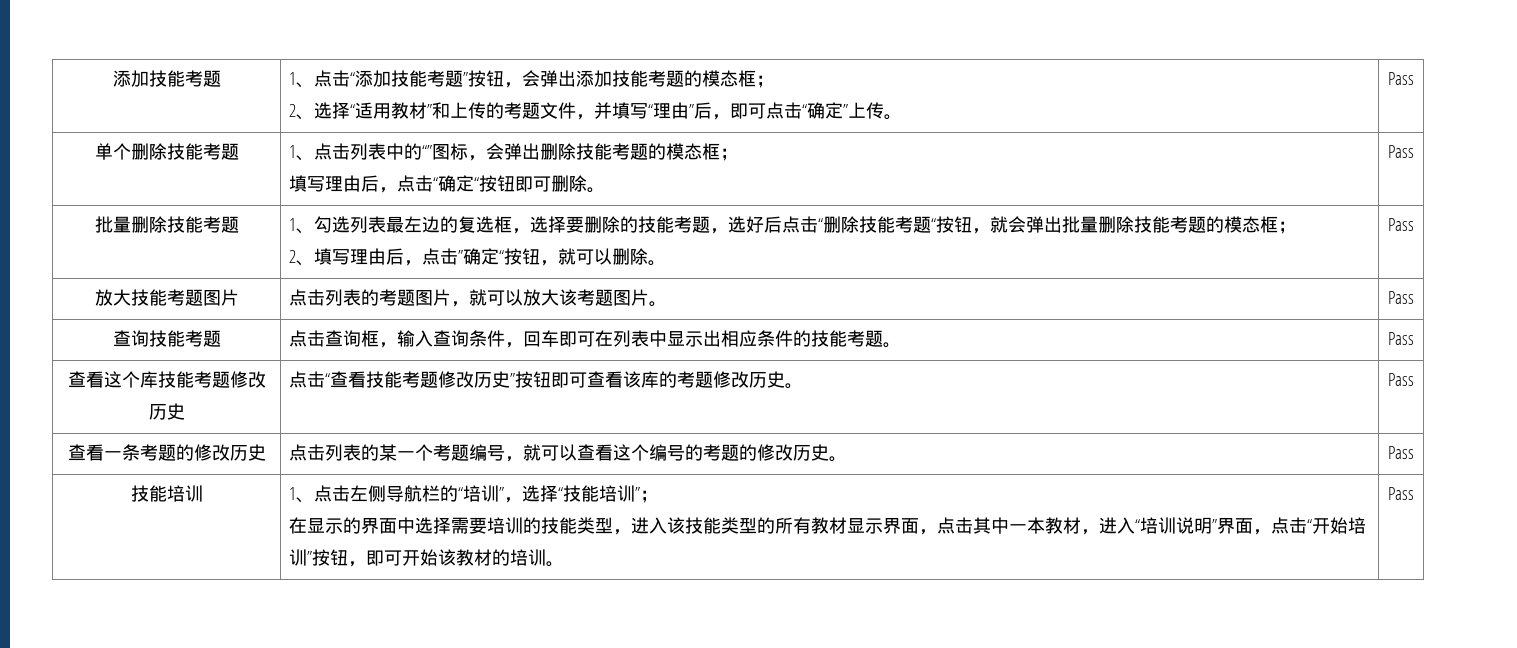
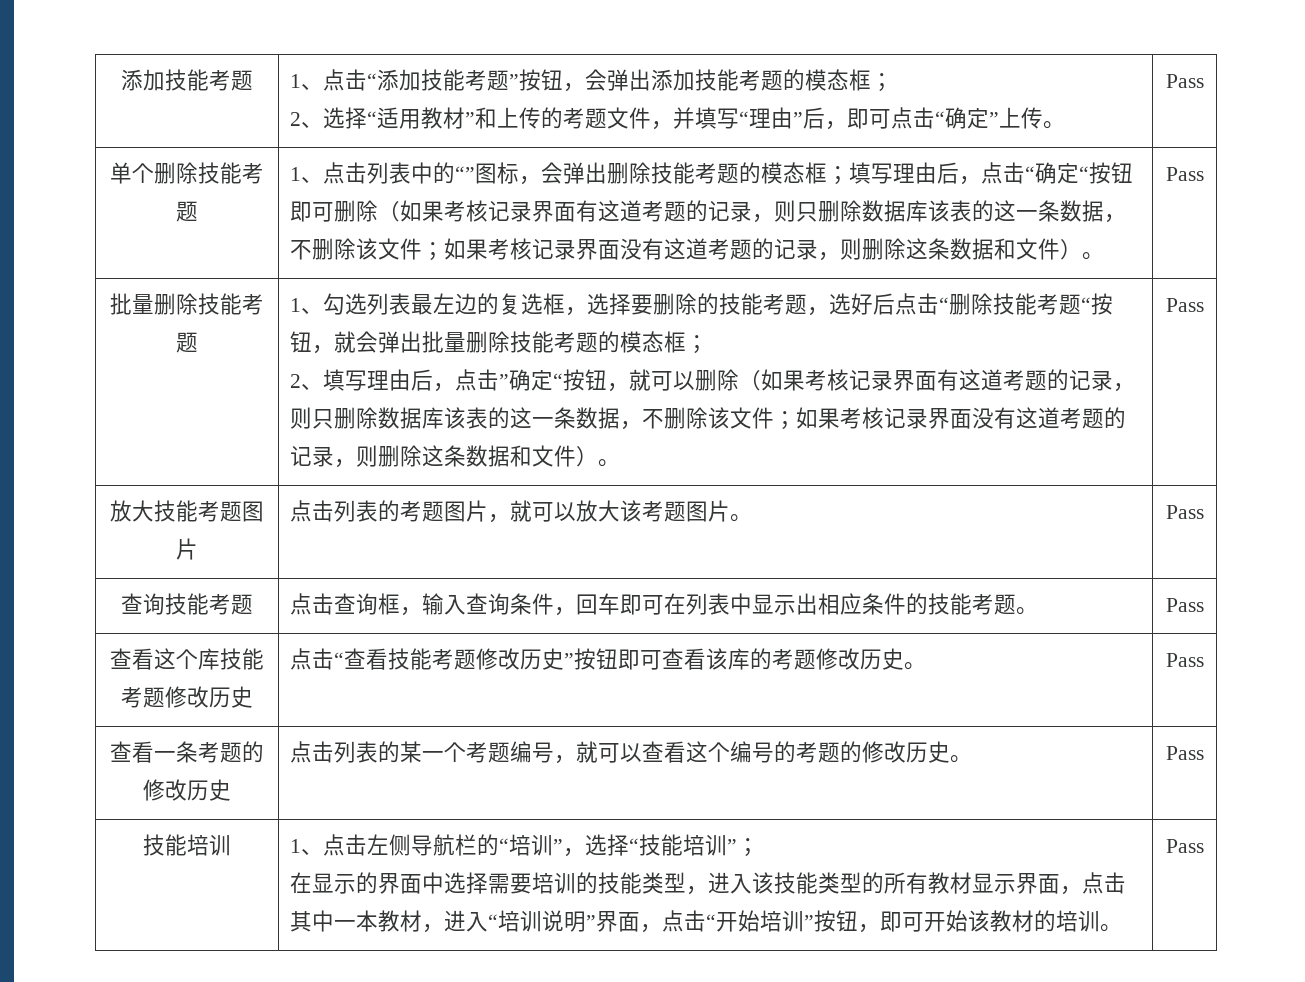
- 1、点击列表中的“”图标，会弹出删除技能考题的模态框；
- 填写理由后，点击“确定“按钮即可删除。
+ 1、点击列表中的“”图标，会弹出删除技能考题的模态框；填写理由后，点击“确定“按钮即可删除（如果考核记录界面有这道考题的记录，则只删除数据库该表的这一条数据，不删除该文件；如果考核记录界面没有这道考题的记录，则删除这条数据和文件）。
- 2、填写理由后，点击”确定“按钮，就可以删除。
+ 2、填写理由后，点击”确定“按钮，就可以删除（如果考核记录界面有这道考题的记录，则只删除数据库该表的这一条数据，不删除该文件；如果考核记录界面没有这道考题的记录，则删除这条数据和文件）。

